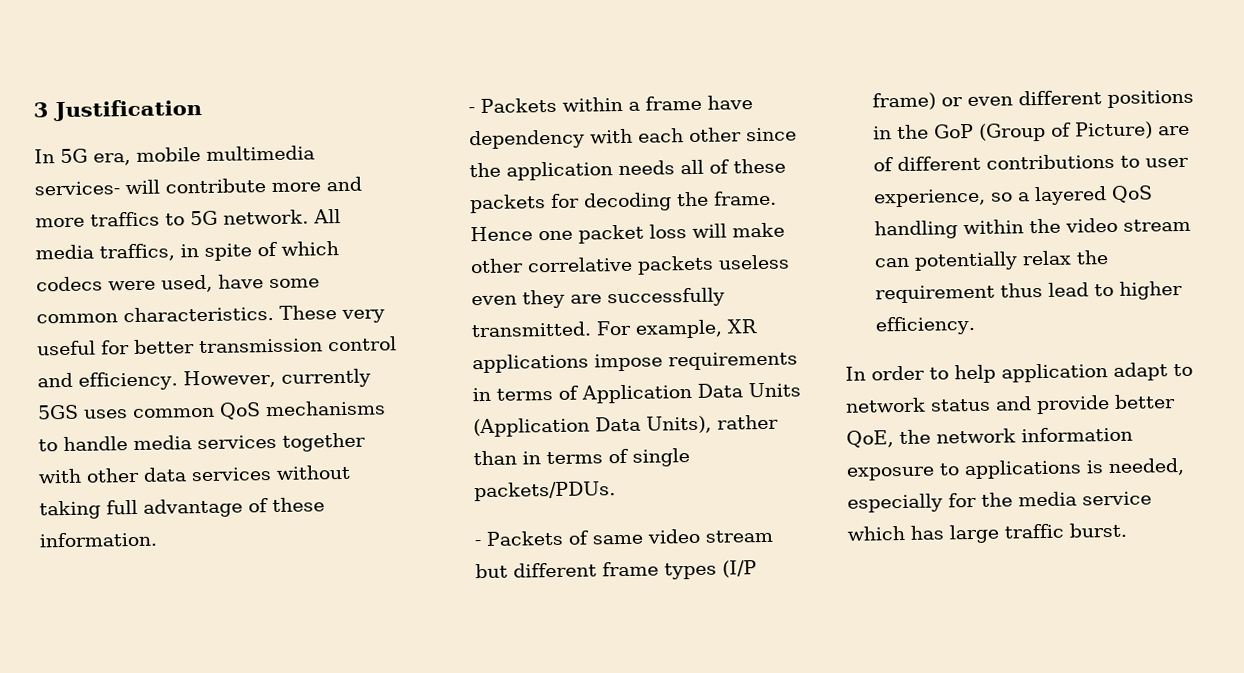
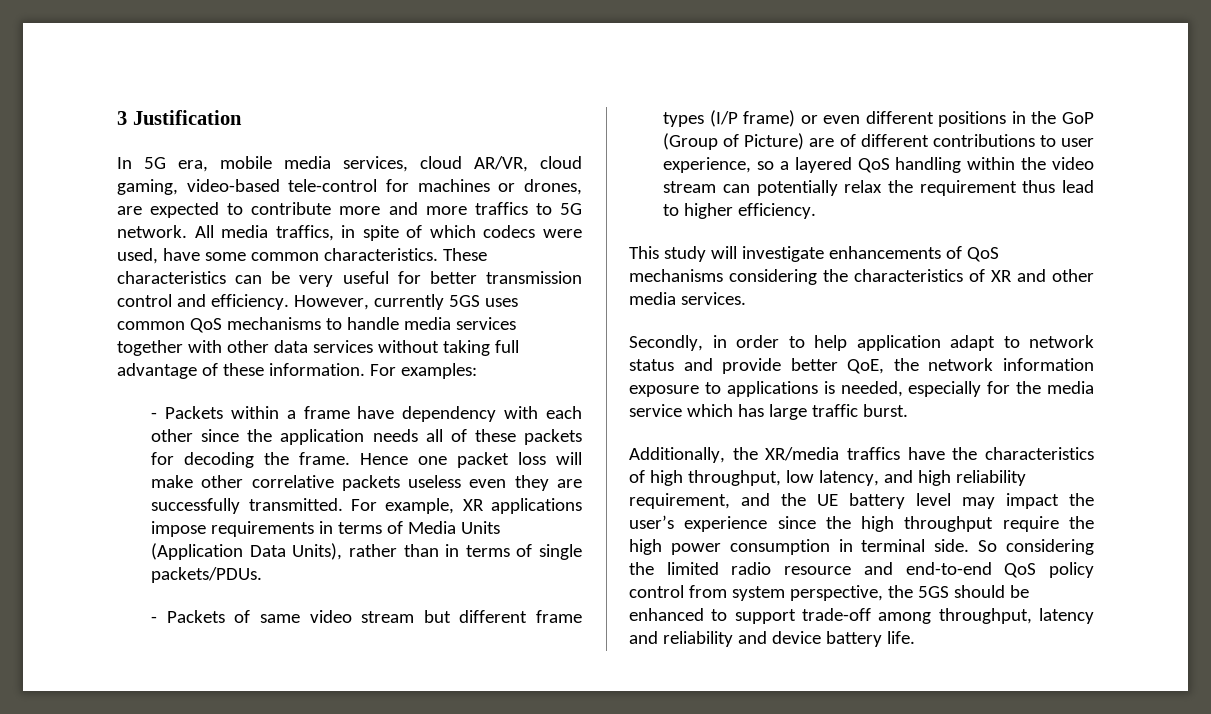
- In 5G era, mobile multimedia services- will contribute more and more traffics to 5G network.
+ In 5G era, mobile media services, cloud AR/VR, cloud gaming, video-based tele-control for machines or drones, are expected to contribute more and more traffics to 5G network.
- These very useful for better transmission control and efficiency.
+ These characteristics can be very useful for better transmission control and efficiency.
+ For examples:
- For example, XR applications impose requirements in terms of Application Data Units (Application Data Units), rather than in terms of single packets/PDUs.
+ For example, XR applications impose requirements in terms of Media Units (Application Data Units), rather than in terms of single packets/PDUs.
- In order to help application adapt to network status and provide better QoE, the network information exposure to applications is needed, especially for the media service which has large traffic burst.
+ This study will investigate enhancements of QoS mechanisms considering the characteristics of XR and other media services.
+ Secondly, in order to help application adapt to network status and provide better QoE, the network information exposure to applications is needed, especially for the media service which has large traffic burst.
+ Additionally, the XR/media traffics have the characteristics of high throughput, low latency, and high reliability requirement, and the UE battery level may impact the user’s experience since the high throughput require the high power consumption in terminal side. So considering the limited radio resource and end-to-end QoS policy control from system perspective, the 5GS should be enhanced to support trade-off among throughput, latency and reliability and device battery life.

